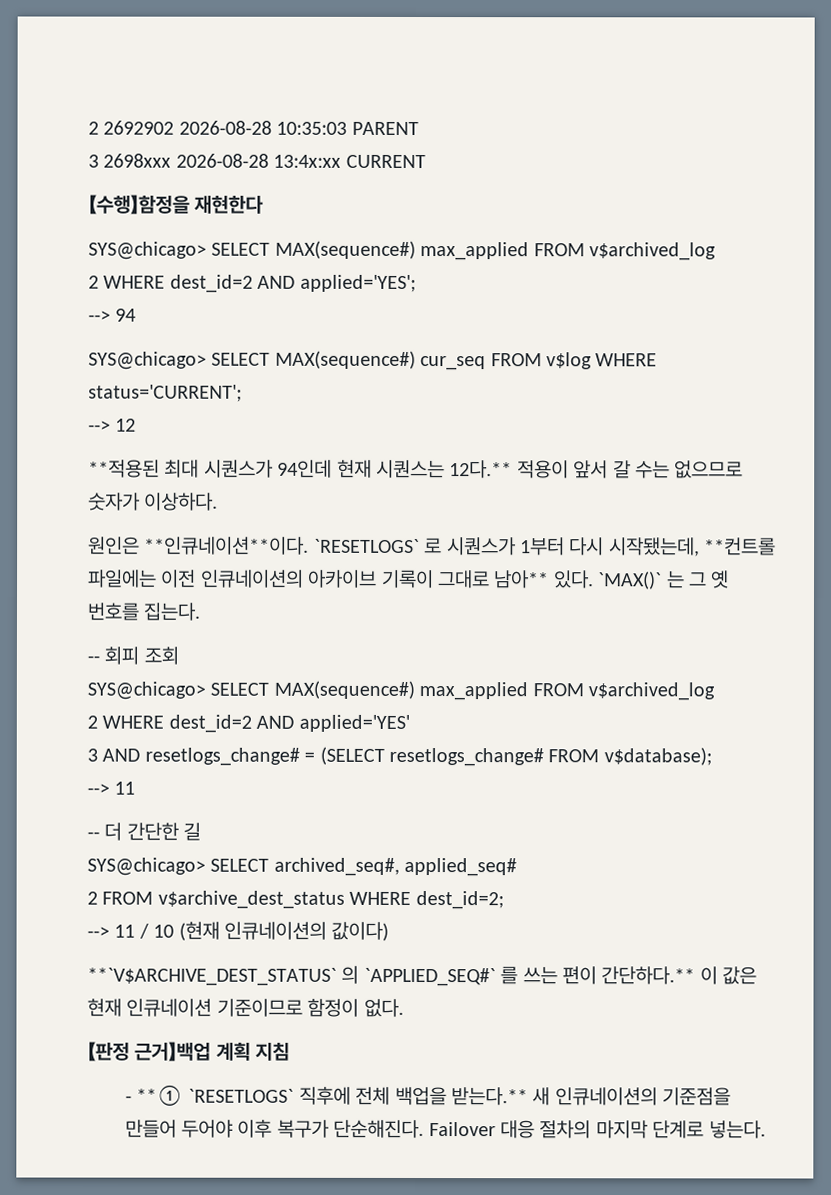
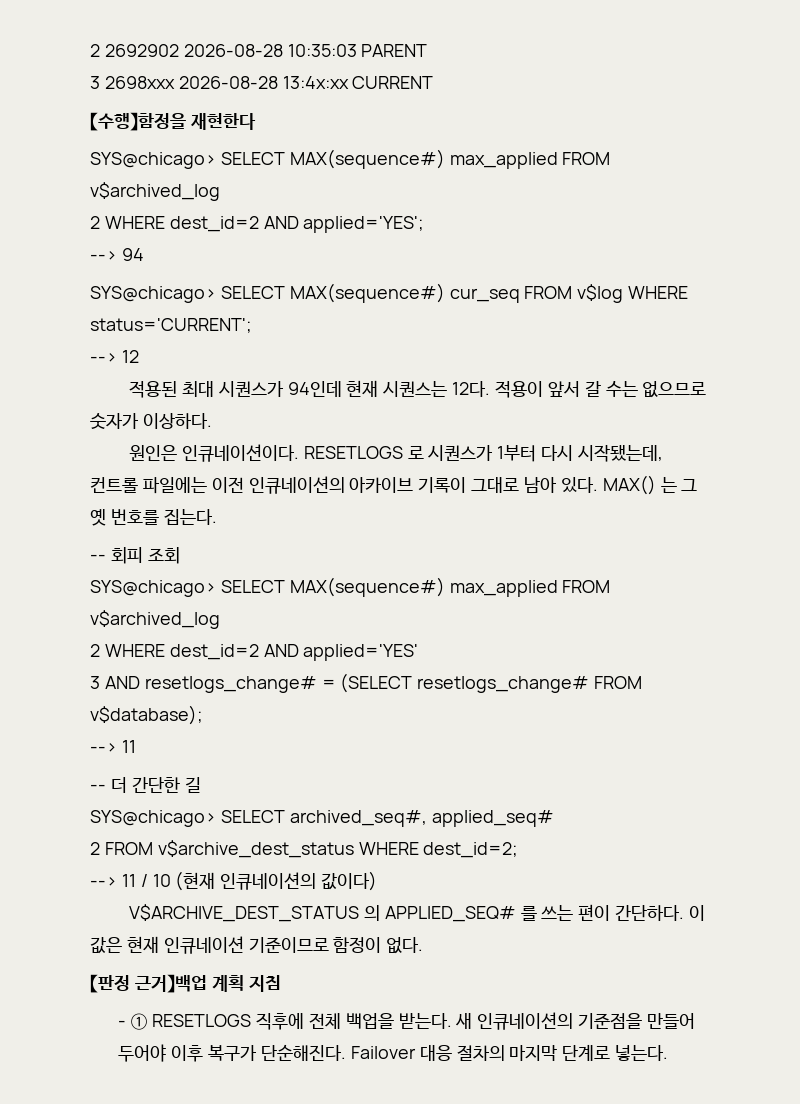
- **적용된 최대 시퀀스가 94인데 현재 시퀀스는 12다.** 적용이 앞서 갈 수는 없으므로 숫자가 이상하다.
+ 적용된 최대 시퀀스가 94인데 현재 시퀀스는 12다. 적용이 앞서 갈 수는 없으므로 숫자가 이상하다.
- 원인은 **인큐네이션**이다. `RESETLOGS` 로 시퀀스가 1부터 다시 시작됐는데, **컨트롤 파일에는 이전 인큐네이션의 아카이브 기록이 그대로 남아** 있다. `MAX()` 는 그 옛 번호를 집는다.
+ 원인은 인큐네이션이다. RESETLOGS 로 시퀀스가 1부터 다시 시작됐는데, 컨트롤 파일에는 이전 인큐네이션의 아카이브 기록이 그대로 남아 있다. MAX() 는 그 옛 번호를 집는다.
- **`V$ARCHIVE_DEST_STATUS` 의 `APPLIED_SEQ#` 를 쓰는 편이 간단하다.** 이 값은 현재 인큐네이션 기준이므로 함정이 없다.
+ V$ARCHIVE_DEST_STATUS 의 APPLIED_SEQ# 를 쓰는 편이 간단하다. 이 값은 현재 인큐네이션 기준이므로 함정이 없다.
- - **① `RESETLOGS` 직후에 전체 백업을 받는다.** 새 인큐네이션의 기준점을 만들어 두어야 이후 복구가 단순해진다.
+ - ① RESETLOGS 직후에 전체 백업을 받는다. 새 인큐네이션의 기준점을 만들어 두어야 이후 복구가 단순해진다.

